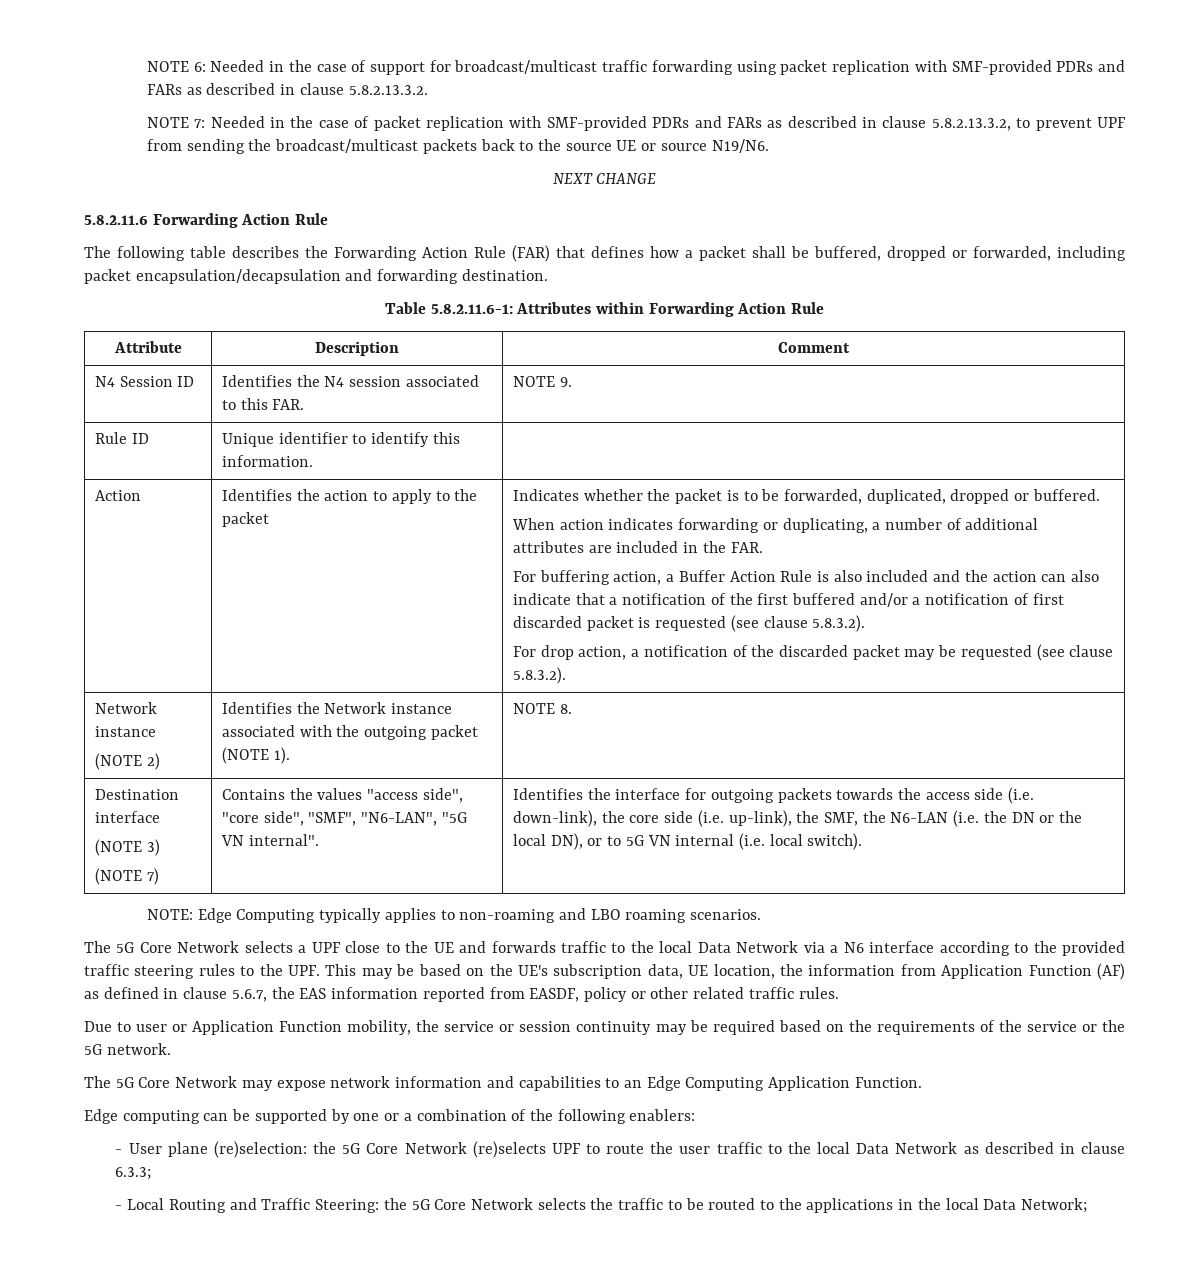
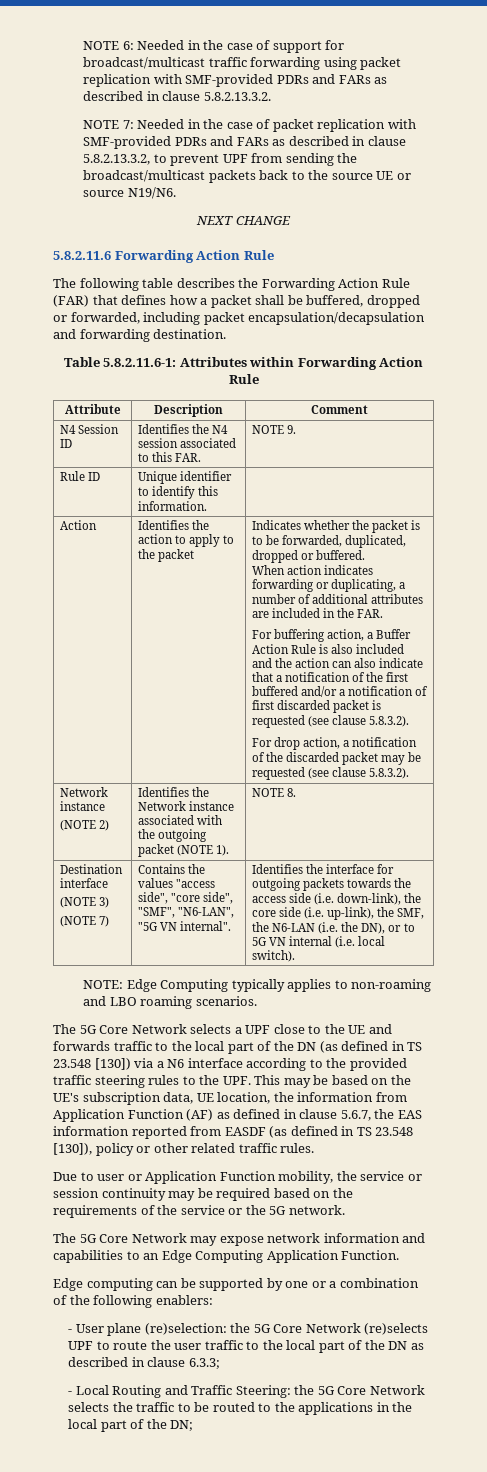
- Identifies the interface for outgoing packets towards the access side (i.e. down-link), the core side (i.e. up-link), the SMF, the N6-LAN (i.e. the DN or the local DN), or to 5G VN internal (i.e. local switch).
+ Identifies the interface for outgoing packets towards the access side (i.e. down-link), the core side (i.e. up-link), the SMF, the N6-LAN (i.e. the DN), or to 5G VN internal (i.e. local switch).
- The 5G Core Network selects a UPF close to the UE and forwards traffic to the local Data Network via a N6 interface according to the provided traffic steering rules to the UPF. This may be based on the UE's subscription data, UE location, the information from Application Function (AF) as defined in clause 5.6.7, the EAS information reported from EASDF, policy or other related traffic rules.
+ The 5G Core Network selects a UPF close to the UE and forwards traffic to the local part of the DN (as defined in TS 23.548 [130]) via a N6 interface according to the provided traffic steering rules to the UPF. This may be based on the UE's subscription data, UE location, the information from Application Function (AF) as defined in clause 5.6.7, the EAS information reported from EASDF (as defined in TS 23.548 [130]), policy or other related traffic rules.
- - User plane (re)selection: the 5G Core Network (re)selects UPF to route the user traffic to the local Data Network as described in clause 6.3.3;
+ - User plane (re)selection: the 5G Core Network (re)selects UPF to route the user traffic to the local part of the DN as described in clause 6.3.3;
- - Local Routing and Traffic Steering: the 5G Core Network selects the traffic to be routed to the applications in the local Data Network;
+ - Local Routing and Traffic Steering: the 5G Core Network selects the traffic to be routed to the applications in the local part of the DN;

